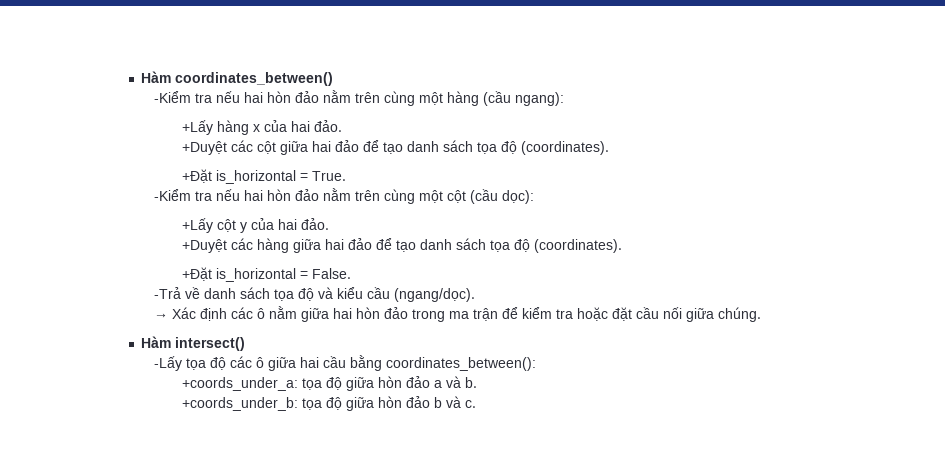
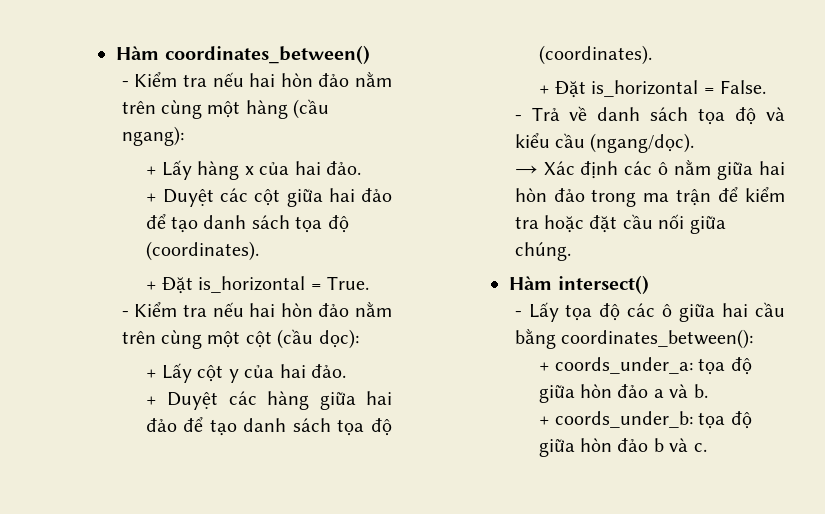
- -Kiểm tra nếu hai hòn đảo nằm trên cùng một hàng (cầu ngang):
+ - Kiểm tra nếu hai hòn đảo nằm trên cùng một hàng (cầu ngang):
- +Lấy hàng x của hai đảo.
+ + Lấy hàng x của hai đảo.
- +Duyệt các cột giữa hai đảo để tạo danh sách tọa độ (coordinates).
+ + Duyệt các cột giữa hai đảo để tạo danh sách tọa độ (coordinates).
- +Đặt is_horizontal = True.
+ + Đặt is_horizontal = True.
- -Kiểm tra nếu hai hòn đảo nằm trên cùng một cột (cầu dọc):
+ - Kiểm tra nếu hai hòn đảo nằm trên cùng một cột (cầu dọc):
- +Lấy cột y của hai đảo.
+ + Lấy cột y của hai đảo.
- +Duyệt các hàng giữa hai đảo để tạo danh sách tọa độ (coordinates).
+ + Duyệt các hàng giữa hai đảo để tạo danh sách tọa độ (coordinates).
- +Đặt is_horizontal = False.
+ + Đặt is_horizontal = False.
- -Trả về danh sách tọa độ và kiểu cầu (ngang/dọc).
+ - Trả về danh sách tọa độ và kiểu cầu (ngang/dọc).
- -Lấy tọa độ các ô giữa hai cầu bằng coordinates_between():
+ - Lấy tọa độ các ô giữa hai cầu bằng coordinates_between():
- +coords_under_a: tọa độ giữa hòn đảo a và b.
+ + coords_under_a: tọa độ giữa hòn đảo a và b.
- +coords_under_b: tọa độ giữa hòn đảo b và c.
+ + coords_under_b: tọa độ giữa hòn đảo b và c.

